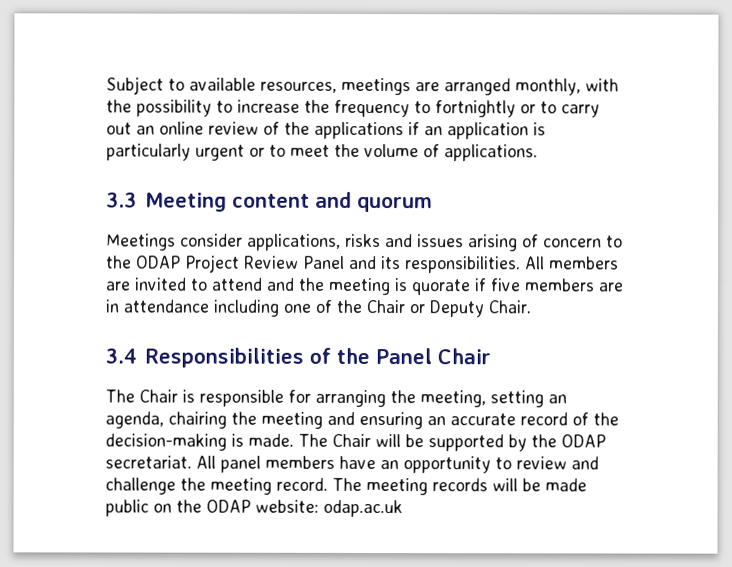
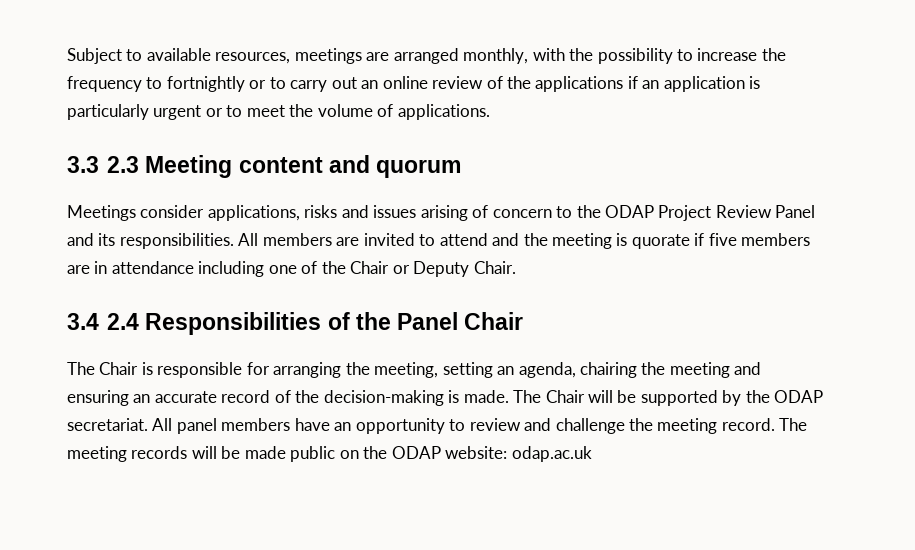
- 3.3 Meeting content and quorum
+ 3.3 2.3 Meeting content and quorum
- 3.4 Responsibilities of the Panel Chair
+ 3.4 2.4 Responsibilities of the Panel Chair

